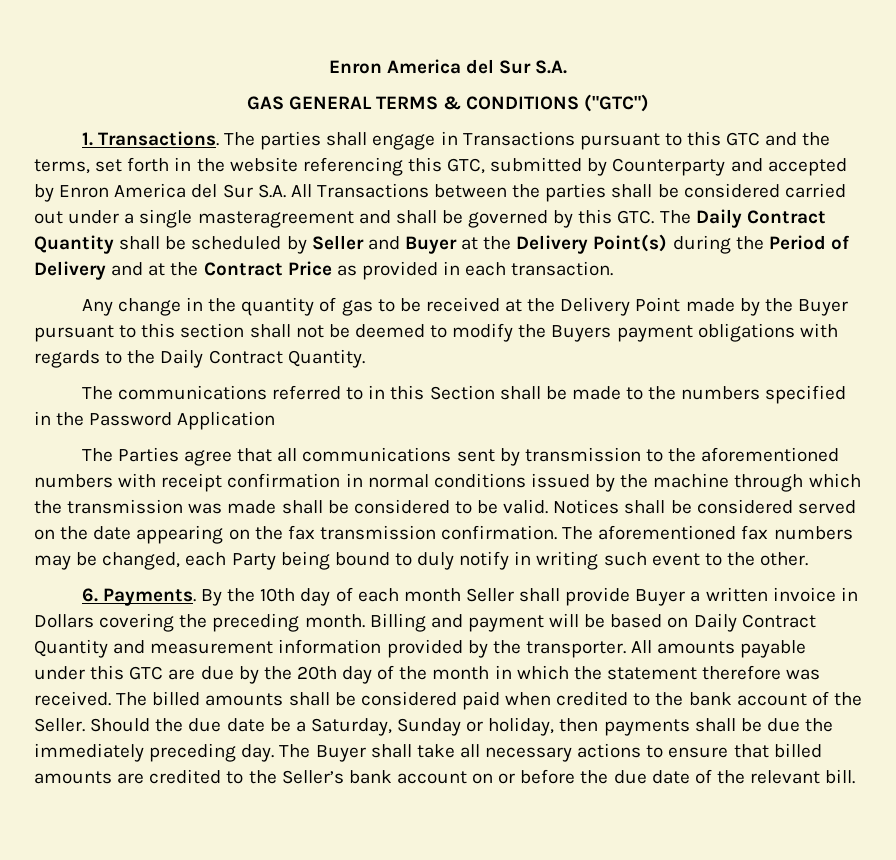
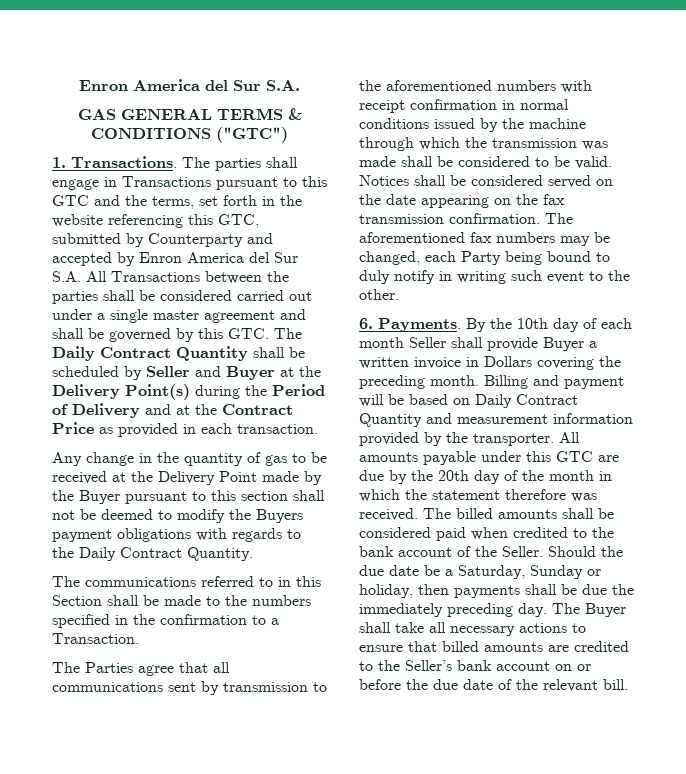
- The parties shall engage in Transactions pursuant to this GTC and the terms, set forth in the website referencing this GTC, submitted by Counterparty and accepted by Enron America del Sur S.A. All Transactions between the parties shall be considered carried out under a single masteragreement and shall be governed by this GTC. The Daily Contract Quantity shall be scheduled by Seller and Buyer at the Delivery Point(s) during the Period of Delivery and at the Contract Price as provided in each transaction.
+ The parties shall engage in Transactions pursuant to this GTC and the terms, set forth in the website referencing this GTC, submitted by Counterparty and accepted by Enron America del Sur S.A. All Transactions between the parties shall be considered carried out under a single master agreement and shall be governed by this GTC. The Daily Contract Quantity shall be scheduled by Seller and Buyer at the Delivery Point(s) during the Period of Delivery and at the Contract Price as provided in each transaction.
- The communications referred to in this Section shall be made to the numbers specified in the Password Application
+ The communications referred to in this Section shall be made to the numbers specified in the confirmation to a Transaction.

